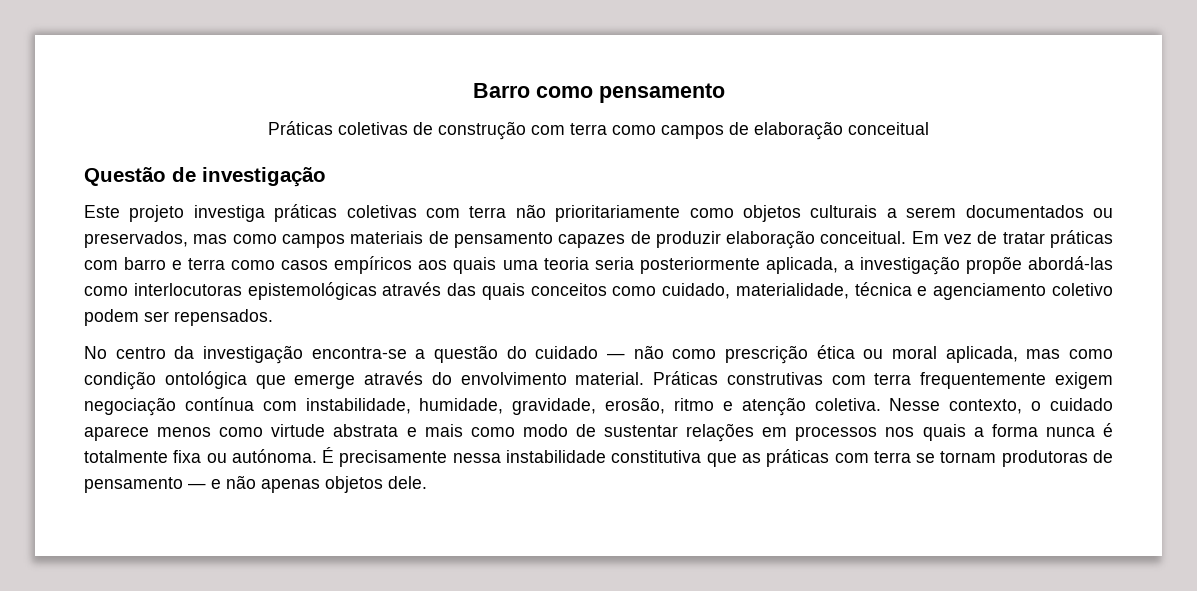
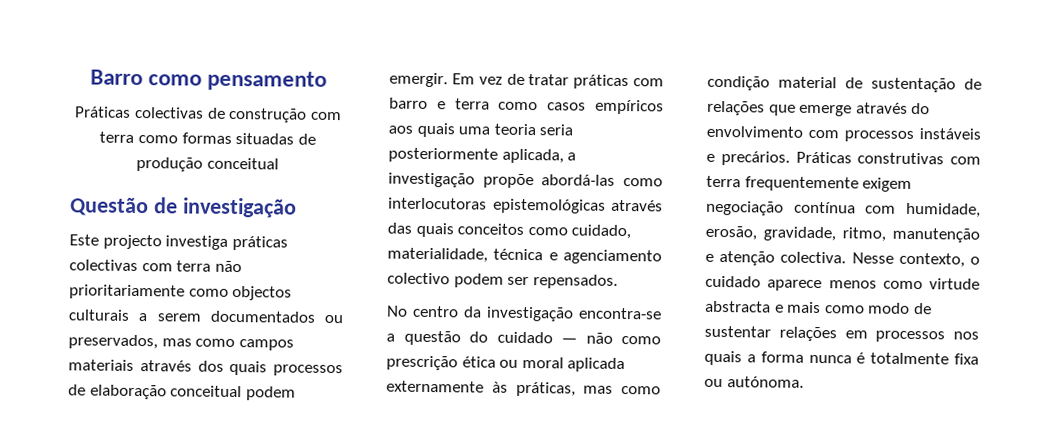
- Práticas coletivas de construção com terra como campos de elaboração conceitual
+ Práticas colectivas de construção com terra como formas situadas de produção conceitual
- Este projeto investiga práticas coletivas com terra não prioritariamente como objetos culturais a serem documentados ou preservados, mas como campos materiais de pensamento capazes de produzir elaboração conceitual.
+ Este projecto investiga práticas colectivas com terra não prioritariamente como objectos culturais a serem documentados ou preservados, mas como campos materiais através dos quais processos de elaboração conceitual podem emergir.
- Em vez de tratar práticas com barro e terra como casos empíricos aos quais uma teoria seria posteriormente aplicada, a investigação propõe abordá-las como interlocutoras epistemológicas através das quais conceitos como cuidado, materialidade, técnica e agenciamento coletivo podem ser repensados.
+ Em vez de tratar práticas com barro e terra como casos empíricos aos quais uma teoria seria posteriormente aplicada, a investigação propõe abordá-las como interlocutoras epistemológicas através das quais conceitos como cuidado, materialidade, técnica e agenciamento colectivo podem ser repensados.
- No centro da investigação encontra-se a questão do cuidado — não como prescrição ética ou moral aplicada, mas como condição ontológica que emerge através do envolvimento material.
+ No centro da investigação encontra-se a questão do cuidado — não como prescrição ética ou moral aplicada externamente às práticas, mas como condição material de sustentação de relações que emerge através do envolvimento com processos instáveis e precários.
- Práticas construtivas com terra frequentemente exigem negociação contínua com instabilidade, humidade, gravidade, erosão, ritmo e atenção coletiva.
+ Práticas construtivas com terra frequentemente exigem negociação contínua com humidade, erosão, gravidade, ritmo, manutenção e atenção colectiva.
- Nesse contexto, o cuidado aparece menos como virtude abstrata e mais como modo de sustentar relações em processos nos quais a forma nunca é totalmente fixa ou autónoma. É precisamente nessa instabilidade constitutiva que as práticas com terra se tornam produtoras de pensamento — e não apenas objetos dele.
+ Nesse contexto, o cuidado aparece menos como virtude abstracta e mais como modo de sustentar relações em processos nos quais a forma nunca é totalmente fixa ou autónoma.

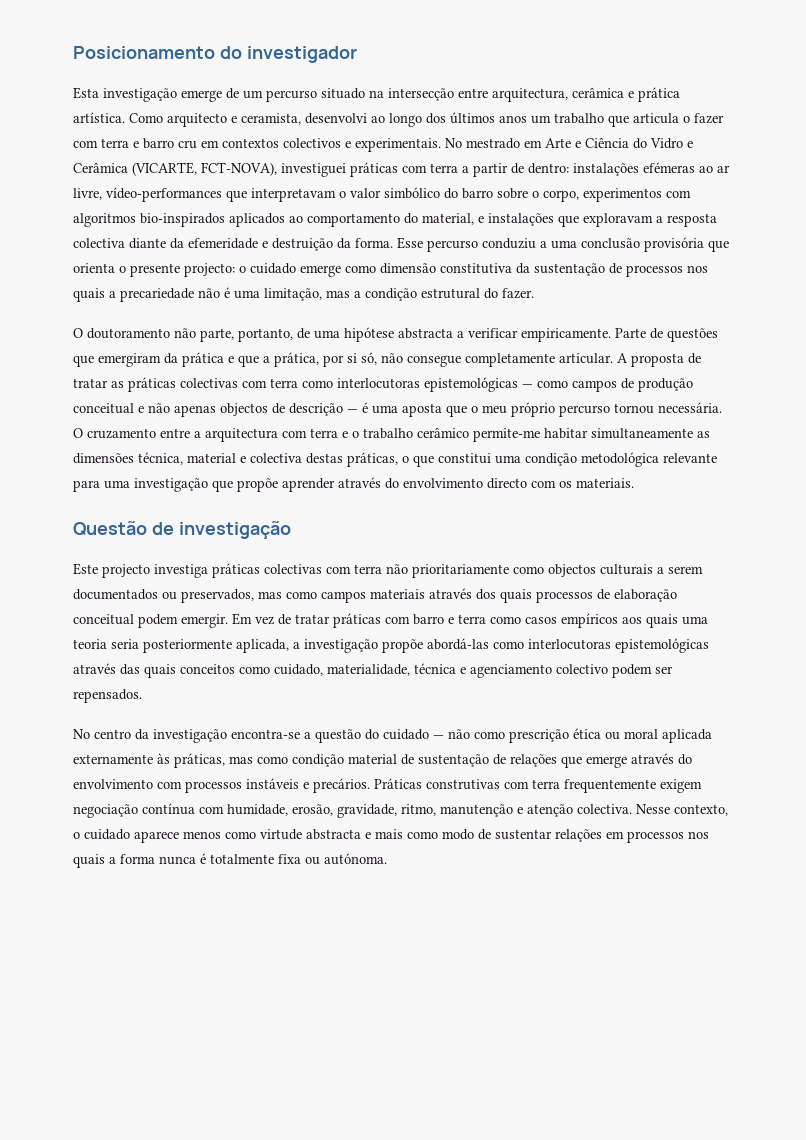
- Barro como pensamento
- Práticas colectivas de construção com terra como formas situadas de produção conceitual
+ Posicionamento do investigador
+ Esta investigação emerge de um percurso situado na intersecção entre arquitectura, cerâmica e prática artística. Como arquitecto e ceramista, desenvolvi ao longo dos últimos anos um trabalho que articula o fazer com terra e barro cru em contextos colectivos e experimentais. No mestrado em Arte e Ciência do Vidro e Cerâmica (VICARTE, FCT-NOVA), investiguei práticas com terra a partir de dentro: instalações efémeras ao ar livre, vídeo-performances que interpretavam o valor simbólico do barro sobre o corpo, experimentos com algoritmos bio-inspirados aplicados ao comportamento do material, e instalações que exploravam a resposta colectiva diante da efemeridade e destruição da forma. Esse percurso conduziu a uma conclusão provisória que orienta o presente projecto: o cuidado emerge como dimensão constitutiva da sustentação de processos nos quais a precariedade não é uma limitação, mas a condição estrutural do fazer.
+ O doutoramento não parte, portanto, de uma hipótese abstracta a verificar empiricamente. Parte de questões que emergiram da prática e que a prática, por si só, não consegue completamente articular. A proposta de tratar as práticas colectivas com terra como interlocutoras epistemológicas — como campos de produção conceitual e não apenas objectos de descrição — é uma aposta que o meu próprio percurso tornou necessária. O cruzamento entre a arquitectura com terra e o trabalho cerâmico permite-me habitar simultaneamente as dimensões técnica, material e colectiva destas práticas, o que constitui uma condição metodológica relevante para uma investigação que propõe aprender através do envolvimento directo com os materiais.

